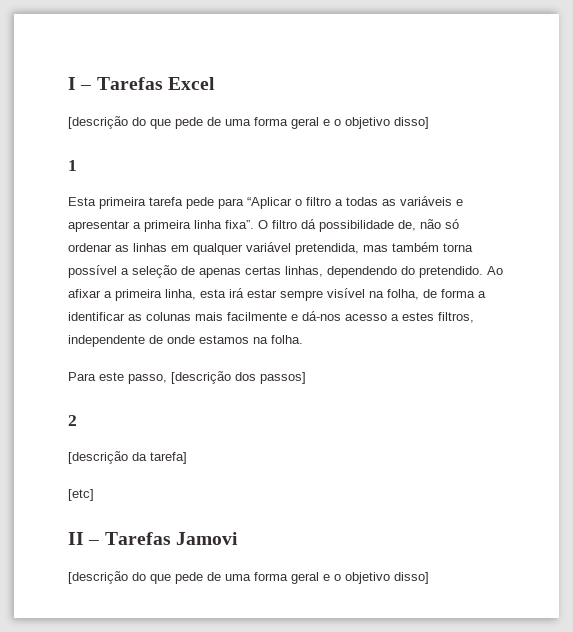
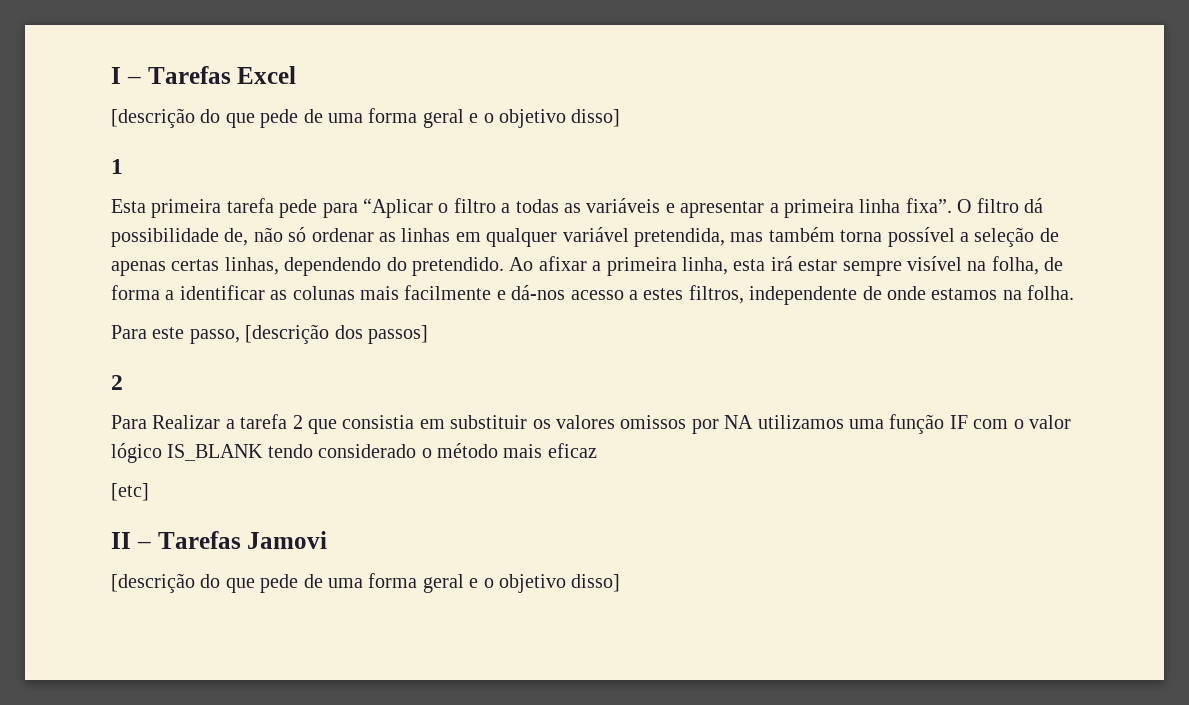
- [descrição da tarefa]
+ Para Realizar a tarefa 2 que consistia em substituir os valores omissos por NA utilizamos uma função IF com o valor lógico IS_BLANK tendo considerado o método mais eficaz

